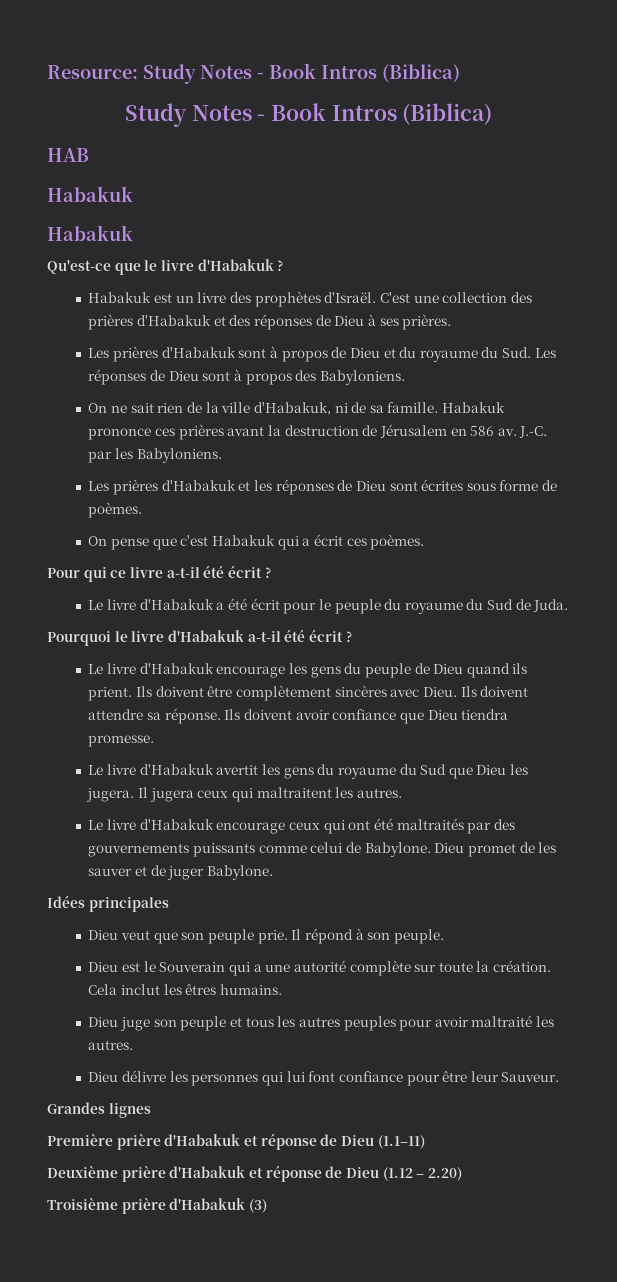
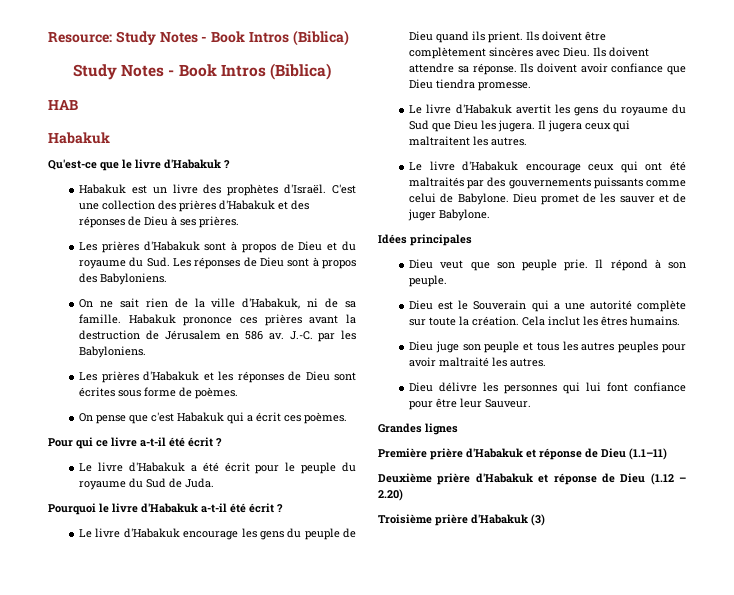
  HAB
- Habakuk

